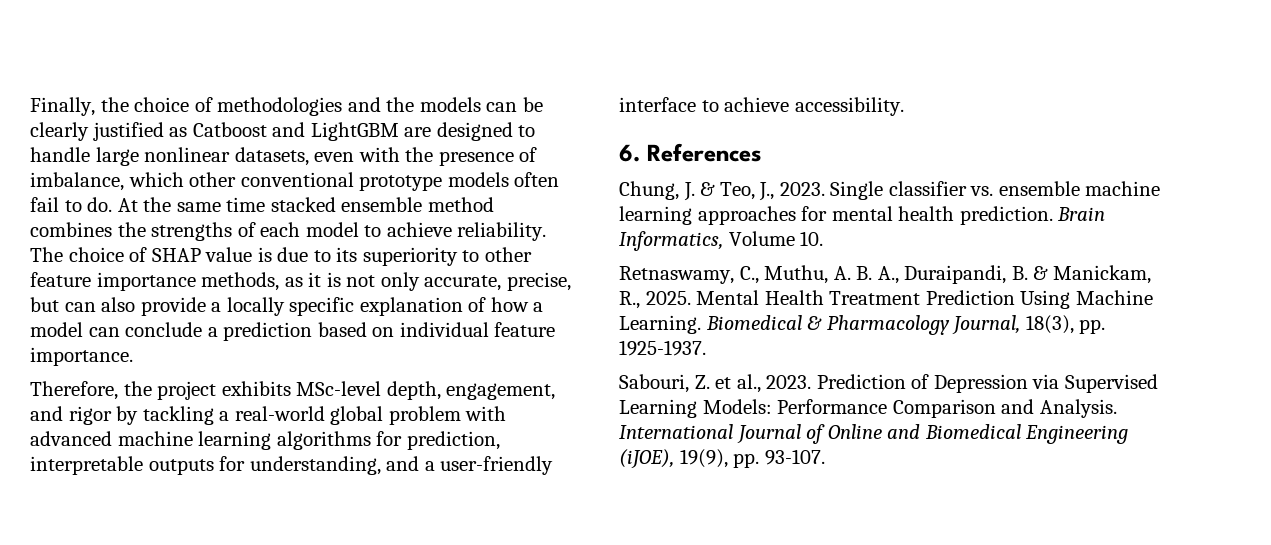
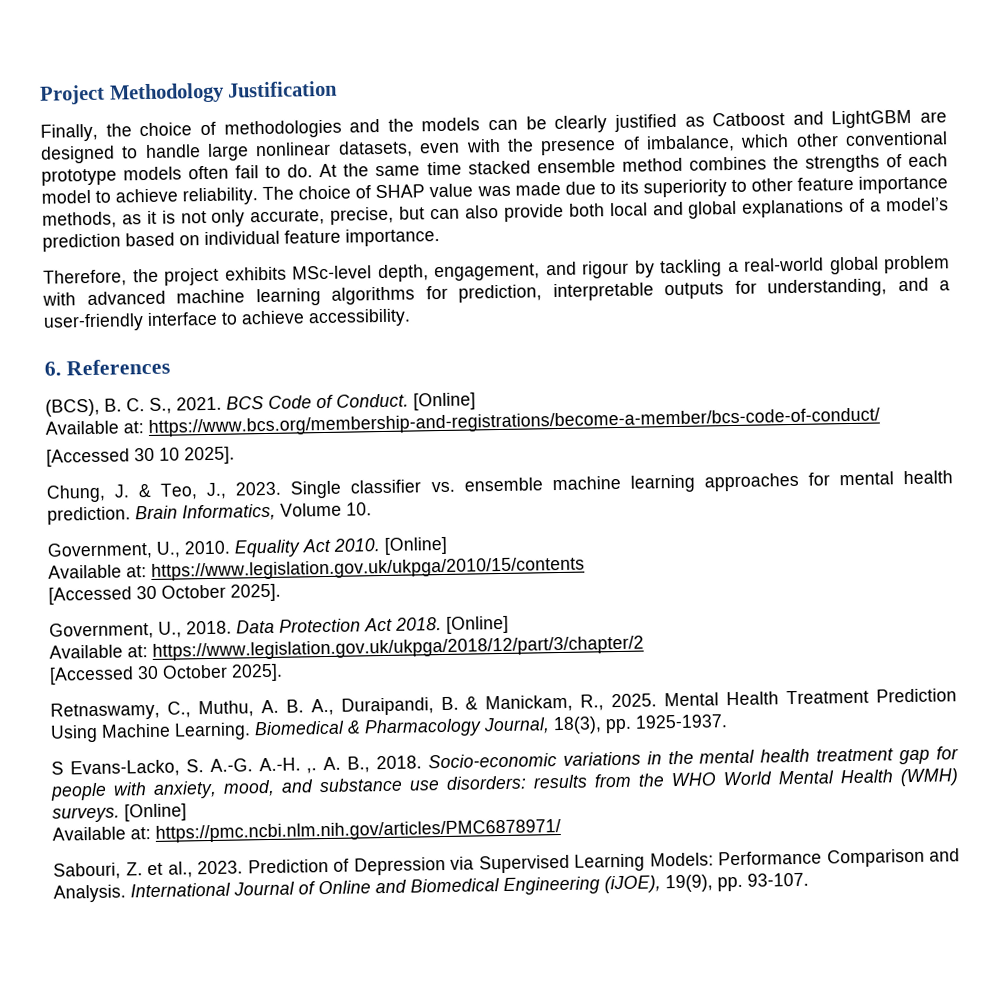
+ Project Methodology Justification
- The choice of SHAP value is due to its superiority to other feature importance methods, as it is not only accurate, precise, but can also provide a locally specific explanation of how a model can conclude a prediction based on individual feature importance.
+ The choice of SHAP value was made due to its superiority to other feature importance methods, as it is not only accurate, precise, but can also provide both local and global explanations of a model’s prediction based on individual feature importance.
- Therefore, the project exhibits MSc-level depth, engagement, and rigor by tackling a real-world global problem with advanced machine learning algorithms for prediction, interpretable outputs for understanding, and a user-friendly interface to achieve accessibility.
+ Therefore, the project exhibits MSc-level depth, engagement, and rigour by tackling a real-world global problem with advanced machine learning algorithms for prediction, interpretable outputs for understanding, and a user-friendly interface to achieve accessibility.
+ (BCS), B. C. S., 2021. BCS Code of Conduct. [Online]
+ Available at: https://www.bcs.org/membership-and-registrations/become-a-member/bcs-code-of-conduct/
+ [Accessed 30 10 2025].
+ Government, U., 2010. Equality Act 2010. [Online]
+ Available at: https://www.legislation.gov.uk/ukpga/2010/15/contents
+ [Accessed 30 October 2025].
+ Government, U., 2018. Data Protection Act 2018. [Online]
+ Available at: https://www.legislation.gov.uk/ukpga/2018/12/part/3/chapter/2
+ [Accessed 30 October 2025].
+ S Evans-Lacko, S. A.-G. A.-H. ,. A. B., 2018. Socio-economic variations in the mental health treatment gap for people with anxiety, mood, and substance use disorders: results from the WHO World Mental Health (WMH) surveys. [Online]
+ Available at: https://pmc.ncbi.nlm.nih.gov/articles/PMC6878971/

